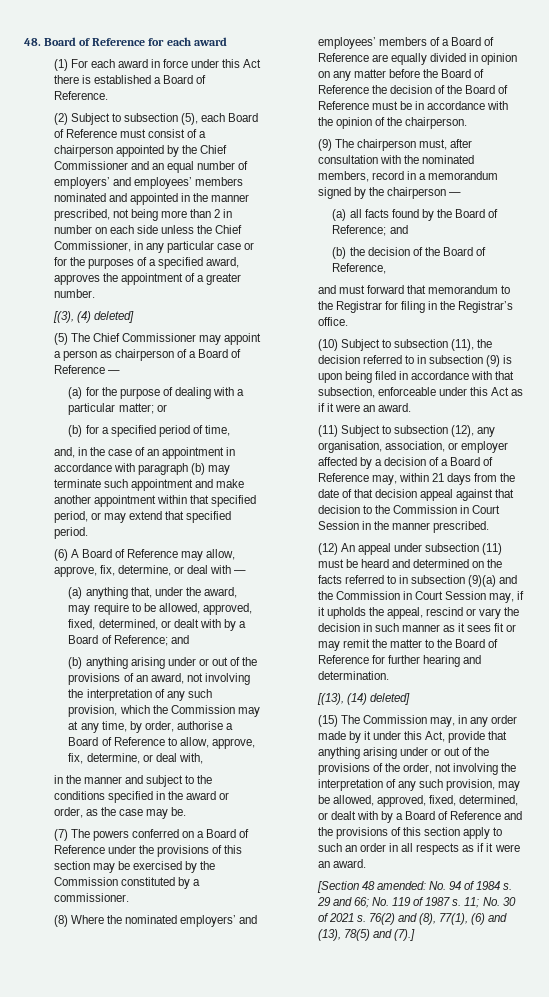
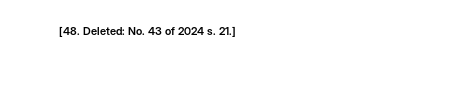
- 48. Board of Reference for each award
- (1) For each award in force under this Act there is established a Board of Reference.
- (2) Subject to subsection (5), each Board of Reference must consist of a chairperson appointed by the Chief Commissioner and an equal number of employers’ and employees’ members nominated and appointed in the manner prescribed, not being more than 2 in number on each side unless the Chief Commissioner, in any particular case or for the purposes of a specified award, approves the appointment of a greater number.
- [(3), (4) deleted]
- (5) The Chief Commissioner may appoint a person as chairperson of a Board of Reference —
- (a) for the purpose of dealing with a particular matter; or
- (b) for a specified period of time,
- and, in the case of an appointment in accordance with paragraph (b) may terminate such appointment and make another appointment within that specified period, or may extend that specified period.
- (6) A Board of Reference may allow, approve, fix, determine, or deal with —
- (a) anything that, under the award, may require to be allowed, approved, fixed, determined, or dealt with by a Board of Reference; and
- (b) anything arising under or out of the provisions of an award, not involving the interpretation of any such provision, which the Commission may at any time, by order, authorise a Board of Reference to allow, approve, fix, determine, or deal with,
- in the manner and subject to the conditions specified in the award or order, as the case may be.
- (7) The powers conferred on a Board of Reference under the provisions of this section may be exercised by the Commission constituted by a commissioner.
- (8) Where the nominated employers’ and employees’ members of a Board of Reference are equally divided in opinion on any matter before the Board of Reference the decision of the Board of Reference must be in accordance with the opinion of the chairperson.
- (9) The chairperson must, after consultation with the nominated members, record in a memorandum signed by the chairperson —
- (a) all facts found by the Board of Reference; and
- (b) the decision of the Board of Reference,
- and must forward that memorandum to the Registrar for filing in the Registrar’s office.
- (10) Subject to subsection (11), the decision referred to in subsection (9) is upon being filed in accordance with that subsection, enforceable under this Act as if it were an award.
- (11) Subject to subsection (12), any organisation, association, or employer affected by a decision of a Board of Reference may, within 21 days from the date of that decision appeal against that decision to the Commission in Court Session in the manner prescribed.
- (12) An appeal under subsection (11) must be heard and determined on the facts referred to in subsection (9)(a) and the Commission in Court Session may, if it upholds the appeal, rescind or vary the decision in such manner as it sees fit or may remit the matter to the Board of Reference for further hearing and determination.
- [(13), (14) deleted]
- (15) The Commission may, in any order made by it under this Act, provide that anything arising under or out of the provisions of the order, not involving the interpretation of any such provision, may be allowed, approved, fixed, determined, or dealt with by a Board of Reference and the provisions of this section apply to such an order in all respects as if it were an award.
- [Section 48 amended: No. 94 of 1984 s. 29 and 66; No. 119 of 1987 s. 11; No. 30 of 2021 s. 76(2) and (8), 77(1), (6) and (13), 78(5) and (7).]
+ [48. Deleted: No. 43 of 2024 s. 21.]

